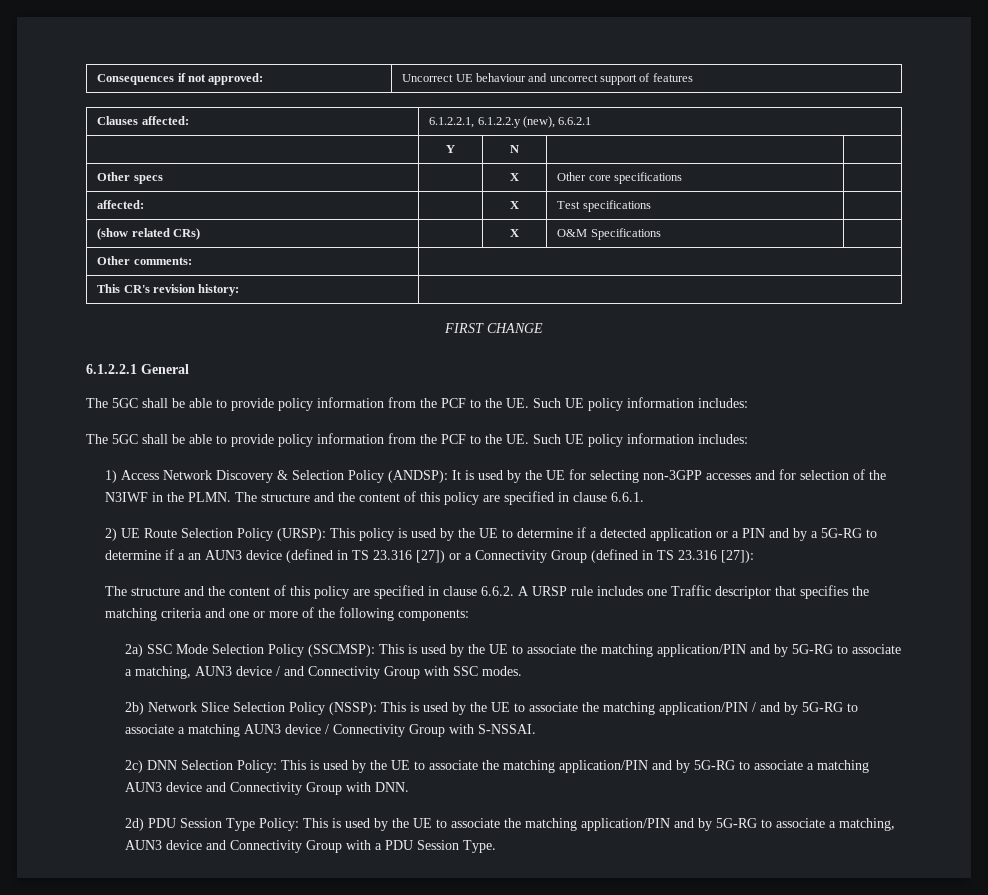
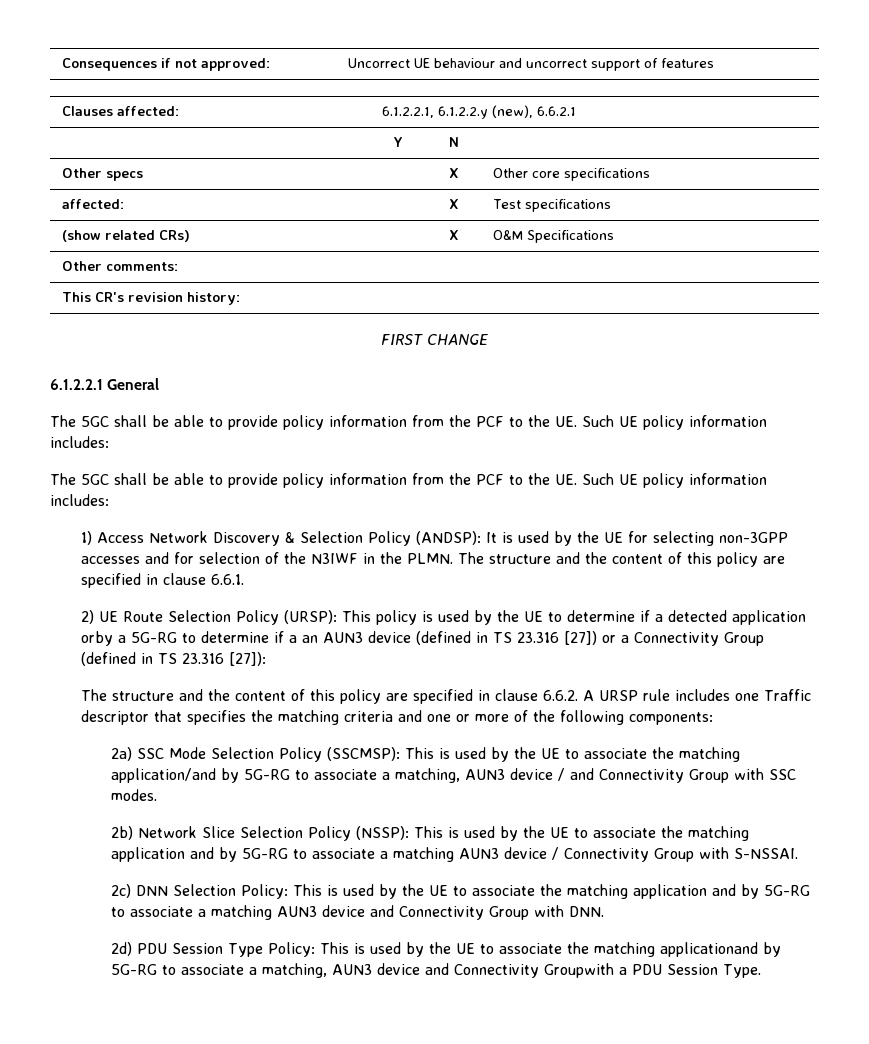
- 2) UE Route Selection Policy (URSP): This policy is used by the UE to determine if a detected application or a PIN and by a 5G-RG to determine if a an AUN3 device (defined in TS 23.316 [27]) or a Connectivity Group (defined in TS 23.316 [27]):
+ 2) UE Route Selection Policy (URSP): This policy is used by the UE to determine if a detected application orby a 5G-RG to determine if a an AUN3 device (defined in TS 23.316 [27]) or a Connectivity Group (defined in TS 23.316 [27]):
- 2a) SSC Mode Selection Policy (SSCMSP): This is used by the UE to associate the matching application/PIN and by 5G-RG to associate a matching, AUN3 device / and Connectivity Group with SSC modes.
+ 2a) SSC Mode Selection Policy (SSCMSP): This is used by the UE to associate the matching application/and by 5G-RG to associate a matching, AUN3 device / and Connectivity Group with SSC modes.
- 2b) Network Slice Selection Policy (NSSP): This is used by the UE to associate the matching application/PIN / and by 5G-RG to associate a matching AUN3 device / Connectivity Group with S-NSSAI.
+ 2b) Network Slice Selection Policy (NSSP): This is used by the UE to associate the matching application and by 5G-RG to associate a matching AUN3 device / Connectivity Group with S-NSSAI.
- 2c) DNN Selection Policy: This is used by the UE to associate the matching application/PIN and by 5G-RG to associate a matching AUN3 device and Connectivity Group with DNN.
+ 2c) DNN Selection Policy: This is used by the UE to associate the matching application and by 5G-RG to associate a matching AUN3 device and Connectivity Group with DNN.
- 2d) PDU Session Type Policy: This is used by the UE to associate the matching application/PIN and by 5G-RG to associate a matching, AUN3 device and Connectivity Group with a PDU Session Type.
+ 2d) PDU Session Type Policy: This is used by the UE to associate the matching applicationand by 5G-RG to associate a matching, AUN3 device and Connectivity Groupwith a PDU Session Type.

